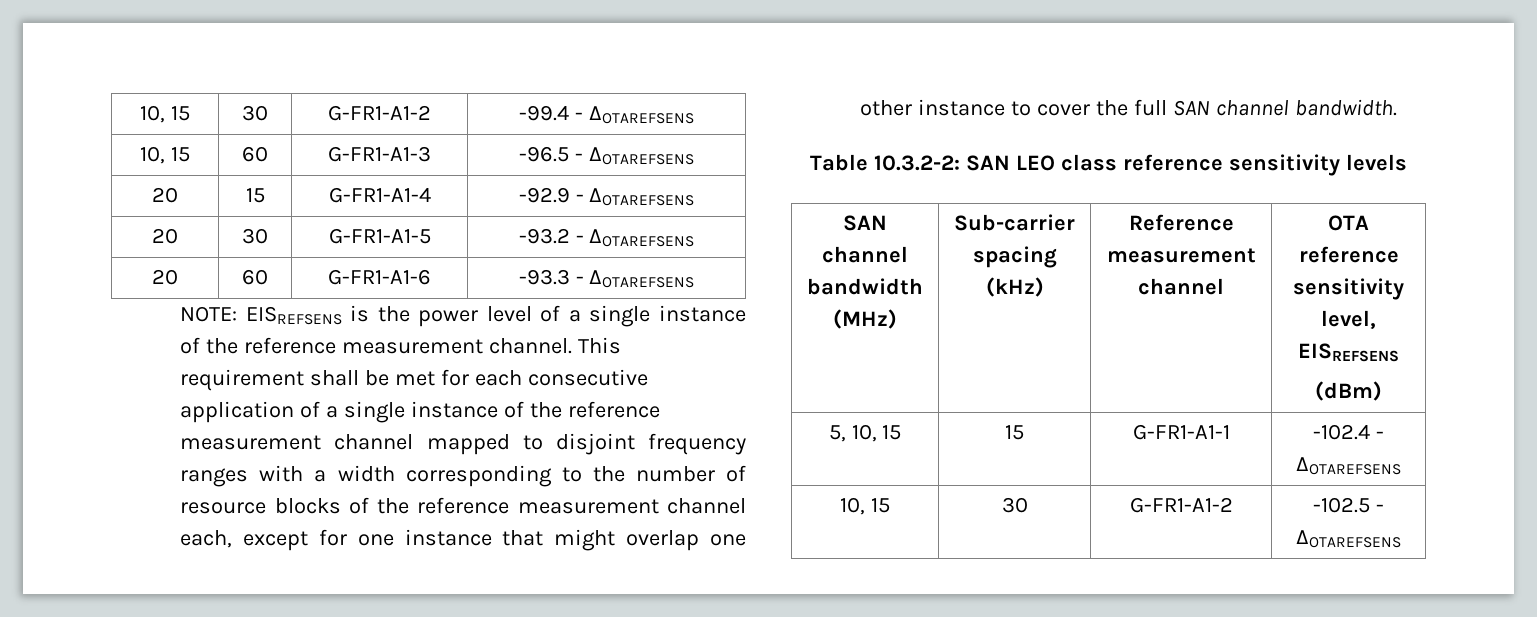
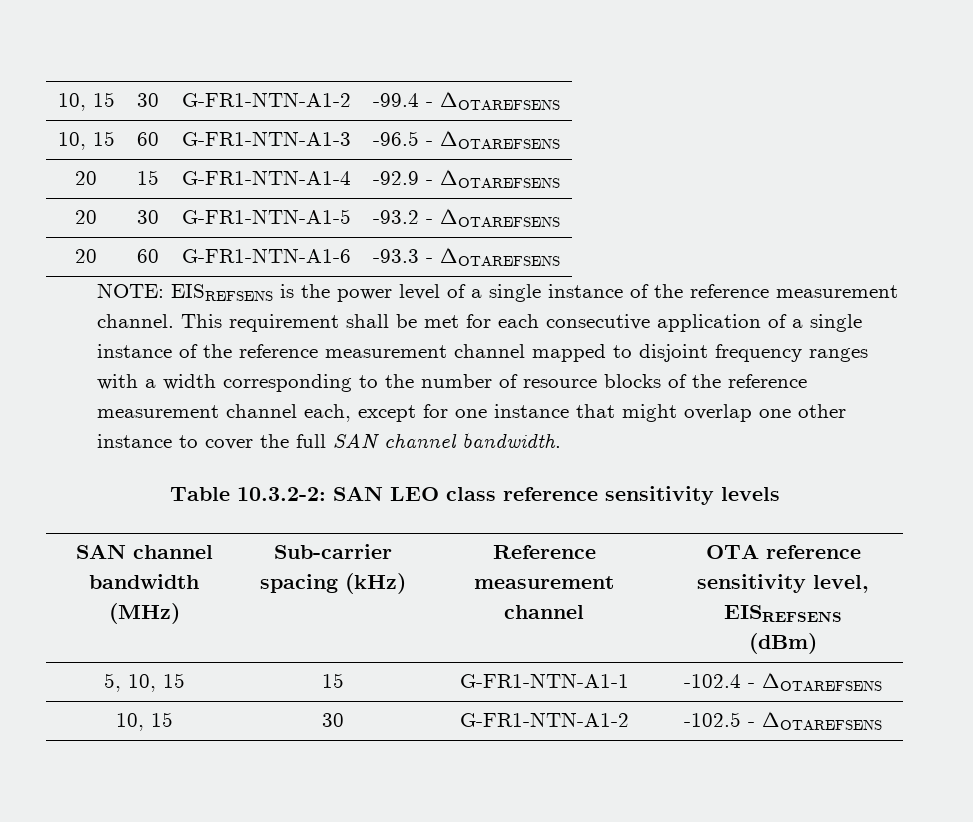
- 10, 15 | 30 | G-FR1-A1-2 | -99.4 - ΔOTAREFSENS
+ 10, 15 | 30 | G-FR1-NTN-A1-2 | -99.4 - ΔOTAREFSENS
- 10, 15 | 60 | G-FR1-A1-3 | -96.5 - ΔOTAREFSENS
+ 10, 15 | 60 | G-FR1-NTN-A1-3 | -96.5 - ΔOTAREFSENS
- 20 | 15 | G-FR1-A1-4 | -92.9 - ΔOTAREFSENS
+ 20 | 15 | G-FR1-NTN-A1-4 | -92.9 - ΔOTAREFSENS
- 20 | 30 | G-FR1-A1-5 | -93.2 - ΔOTAREFSENS
+ 20 | 30 | G-FR1-NTN-A1-5 | -93.2 - ΔOTAREFSENS
- 20 | 60 | G-FR1-A1-6 | -93.3 - ΔOTAREFSENS
+ 20 | 60 | G-FR1-NTN-A1-6 | -93.3 - ΔOTAREFSENS
- 5, 10, 15 | 15 | G-FR1-A1-1 | -102.4 - ΔOTAREFSENS
+ 5, 10, 15 | 15 | G-FR1-NTN-A1-1 | -102.4 - ΔOTAREFSENS
- 10, 15 | 30 | G-FR1-A1-2 | -102.5 - ΔOTAREFSENS
+ 10, 15 | 30 | G-FR1-NTN-A1-2 | -102.5 - ΔOTAREFSENS

